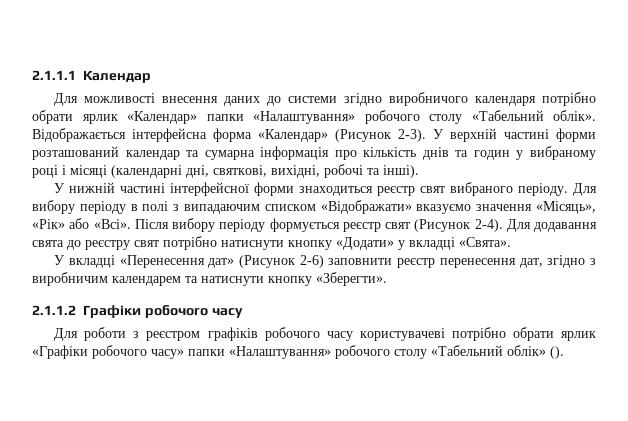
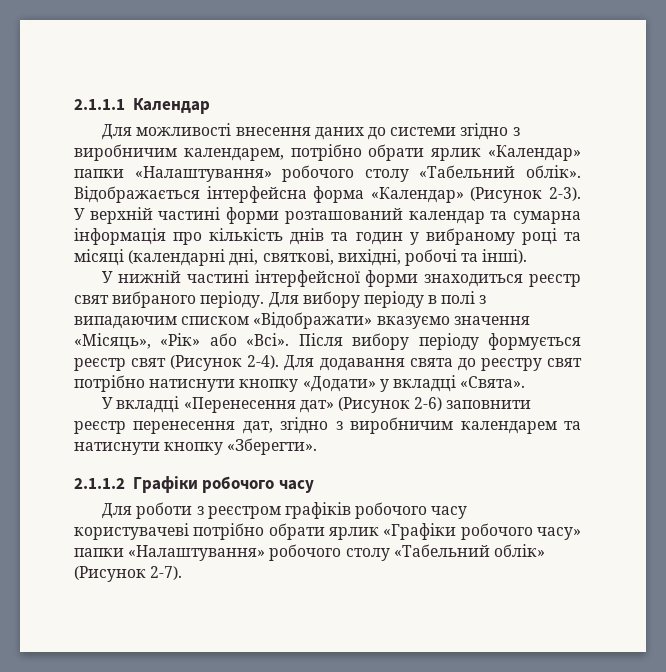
- Для можливості внесення даних до системи згідно виробничого календаря потрібно обрати ярлик «Календар» папки «Налаштування» робочого столу «Табельний облік».
+ Для можливості внесення даних до системи згідно з виробничим календарем, потрібно обрати ярлик «Календар» папки «Налаштування» робочого столу «Табельний облік».
- У верхній частині форми розташований календар та сумарна інформація про кількість днів та годин у вибраному році і місяці (календарні дні, святкові, вихідні, робочі та інші).
+ У верхній частині форми розташований календар та сумарна інформація про кількість днів та годин у вибраному році та місяці (календарні дні, святкові, вихідні, робочі та інші).
- Для роботи з реєстром графіків робочого часу користувачеві потрібно обрати ярлик «Графіки робочого часу» папки «Налаштування» робочого столу «Табельний облік» ().
+ Для роботи з реєстром графіків робочого часу користувачеві потрібно обрати ярлик «Графіки робочого часу» папки «Налаштування» робочого столу «Табельний облік» (Рисунок 2-7).

